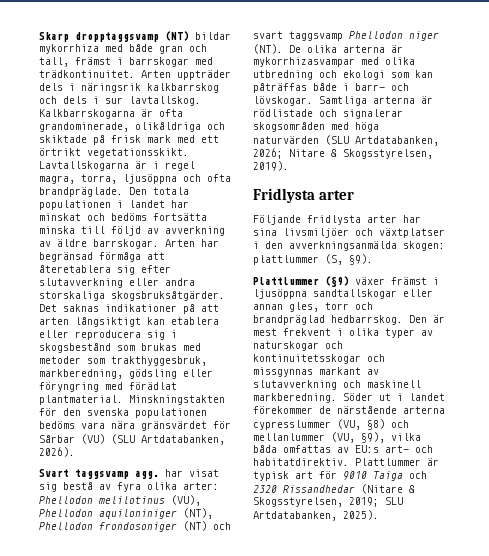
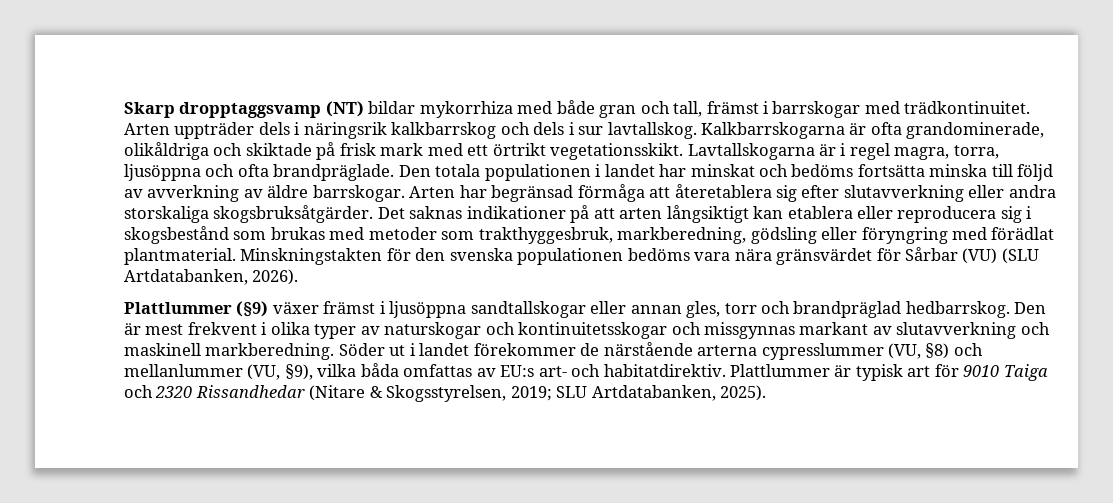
- Svart taggsvamp agg. har visat sig bestå av fyra olika arter: Phellodon melilotinus (VU), Phellodon aquiloniniger (NT), Phellodon frondosoniger (NT) och svart taggsvamp Phellodon niger (NT). De olika arterna är mykorrhizasvampar med olika utbredning och ekologi som kan påträffas både i barr- och lövskogar. Samtliga arterna är rödlistade och signalerar skogsområden med höga naturvärden (SLU Artdatabanken, 2026; Nitare & Skogsstyrelsen, 2019).
- Fridlysta arter
- Följande fridlysta arter har sina livsmiljöer och växtplatser i den avverkningsanmälda skogen: plattlummer (S, §9).

